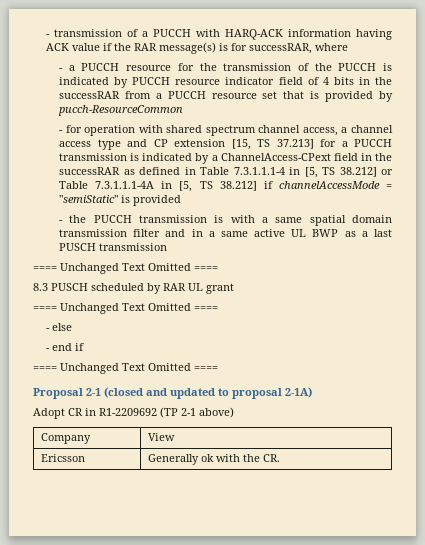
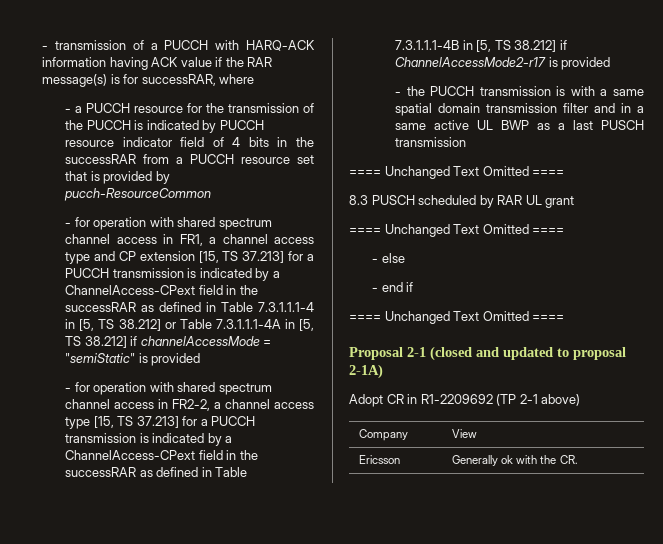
- - for operation with shared spectrum channel access, a channel access type and CP extension [15, TS 37.213] for a PUCCH transmission is indicated by a ChannelAccess-CPext field in the successRAR as defined in Table 7.3.1.1.1-4 in [5, TS 38.212] or Table 7.3.1.1.1-4A in [5, TS 38.212] if channelAccessMode = "semiStatic" is provided
+ - for operation with shared spectrum channel access in FR1, a channel access type and CP extension [15, TS 37.213] for a PUCCH transmission is indicated by a ChannelAccess-CPext field in the successRAR as defined in Table 7.3.1.1.1-4 in [5, TS 38.212] or Table 7.3.1.1.1-4A in [5, TS 38.212] if channelAccessMode = "semiStatic" is provided
+ - for operation with shared spectrum channel access in FR2-2, a channel access type [15, TS 37.213] for a PUCCH transmission is indicated by a ChannelAccess-CPext field in the successRAR as defined in Table 7.3.1.1.1-4B in [5, TS 38.212] if ChannelAccessMode2-r17 is provided

